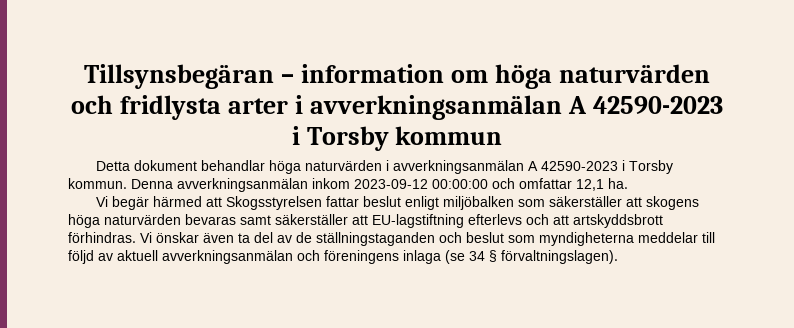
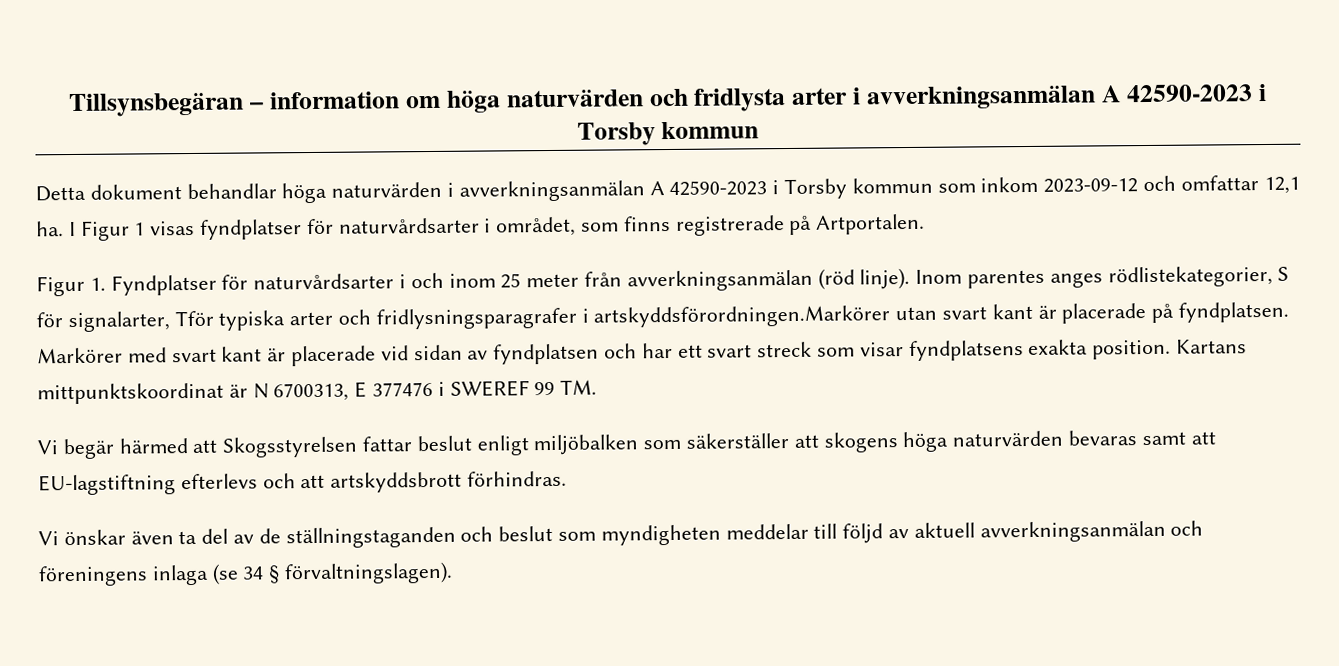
- Detta dokument behandlar höga naturvärden i avverkningsanmälan A 42590-2023 i Torsby kommun. Denna avverkningsanmälan inkom 2023-09-12 00:00:00 och omfattar 12,1 ha.
+ Detta dokument behandlar höga naturvärden i avverkningsanmälan A 42590-2023 i Torsby kommun som inkom 2023-09-12 och omfattar 12,1 ha. I Figur 1 visas fyndplatser för naturvårdsarter i området, som finns registrerade på Artportalen.
+ Figur 1. Fyndplatser för naturvårdsarter i och inom 25 meter från avverkningsanmälan (röd linje). Inom parentes anges rödlistekategorier, S för signalarter, Tför typiska arter och fridlysningsparagrafer i artskyddsförordningen.Markörer utan svart kant är placerade på fyndplatsen. Markörer med svart kant är placerade vid sidan av fyndplatsen och har ett svart streck som visar fyndplatsens exakta position. Kartans mittpunktskoordinat är N 6700313, E 377476 i SWEREF 99 TM.
- Vi begär härmed att Skogsstyrelsen fattar beslut enligt miljöbalken som säkerställer att skogens höga naturvärden bevaras samt säkerställer att EU-lagstiftning efterlevs och att artskyddsbrott förhindras. Vi önskar även ta del av de ställningstaganden och beslut som myndigheterna meddelar till följd av aktuell avverkningsanmälan och föreningens inlaga (se 34 § förvaltningslagen).
+ Vi begär härmed att Skogsstyrelsen fattar beslut enligt miljöbalken som säkerställer att skogens höga naturvärden bevaras samt att EU-lagstiftning efterlevs och att artskyddsbrott förhindras.
+ Vi önskar även ta del av de ställningstaganden och beslut som myndigheten meddelar till följd av aktuell avverkningsanmälan och föreningens inlaga (se 34 § förvaltningslagen).

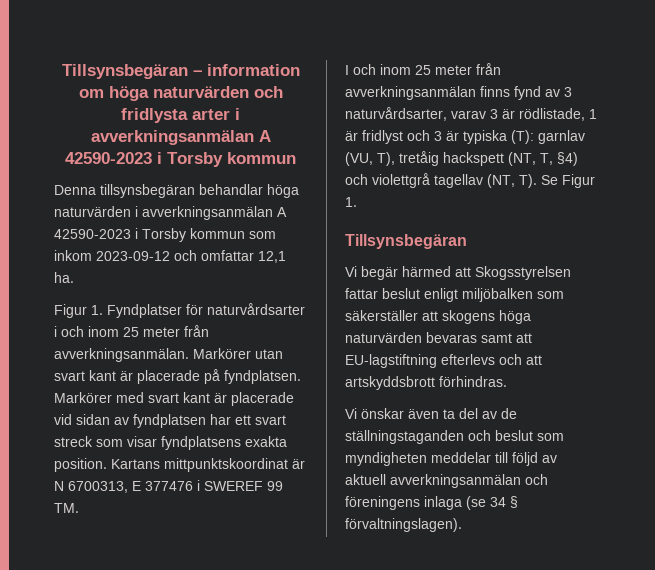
- Detta dokument behandlar höga naturvärden i avverkningsanmälan A 42590-2023 i Torsby kommun som inkom 2023-09-12 och omfattar 12,1 ha. I Figur 1 visas fyndplatser för naturvårdsarter i området, som finns registrerade på Artportalen.
+ Denna tillsynsbegäran behandlar höga naturvärden i avverkningsanmälan A 42590-2023 i Torsby kommun som inkom 2023-09-12 och omfattar 12,1 ha.
- Figur 1. Fyndplatser för naturvårdsarter i och inom 25 meter från avverkningsanmälan (röd linje). Inom parentes anges rödlistekategorier, S för signalarter, Tför typiska arter och fridlysningsparagrafer i artskyddsförordningen.Markörer utan svart kant är placerade på fyndplatsen.
+ Figur 1. Fyndplatser för naturvårdsarter i och inom 25 meter från avverkningsanmälan. Markörer utan svart kant är placerade på fyndplatsen.
- Markörer med svart kant är placerade vid sidan av fyndplatsen och har ett svart streck som visar fyndplatsens exakta position.
+ Markörer med svart kant är placerade vid sidan av fyndplatsen har ett svart streck som visar fyndplatsens exakta position.
+ I och inom 25 meter från avverkningsanmälan finns fynd av 3 naturvårdsarter, varav 3 är rödlistade, 1 är fridlyst och 3 är typiska (T): garnlav (VU, T), tretåig hackspett (NT, T, §4) och violettgrå tagellav (NT, T). Se Figur 1.
+ Tillsynsbegäran

